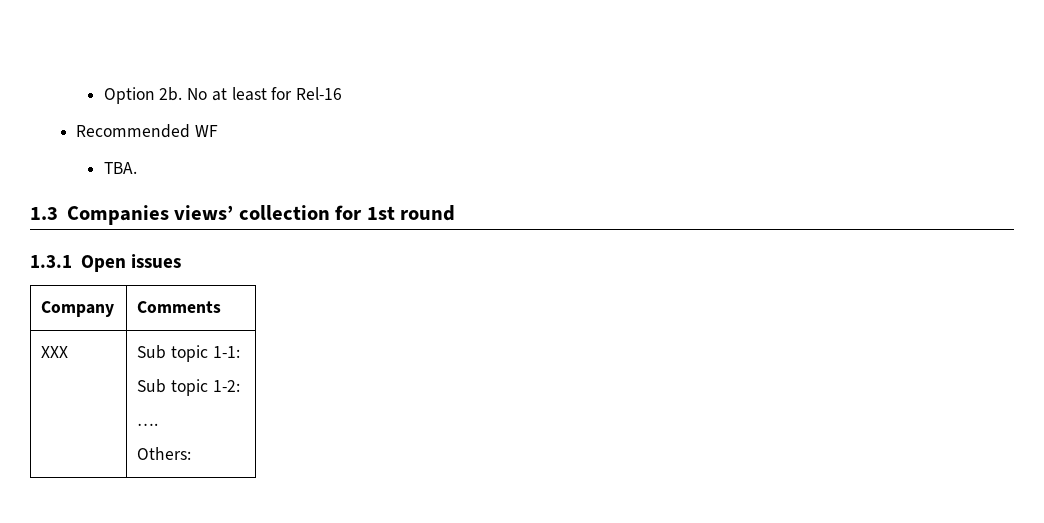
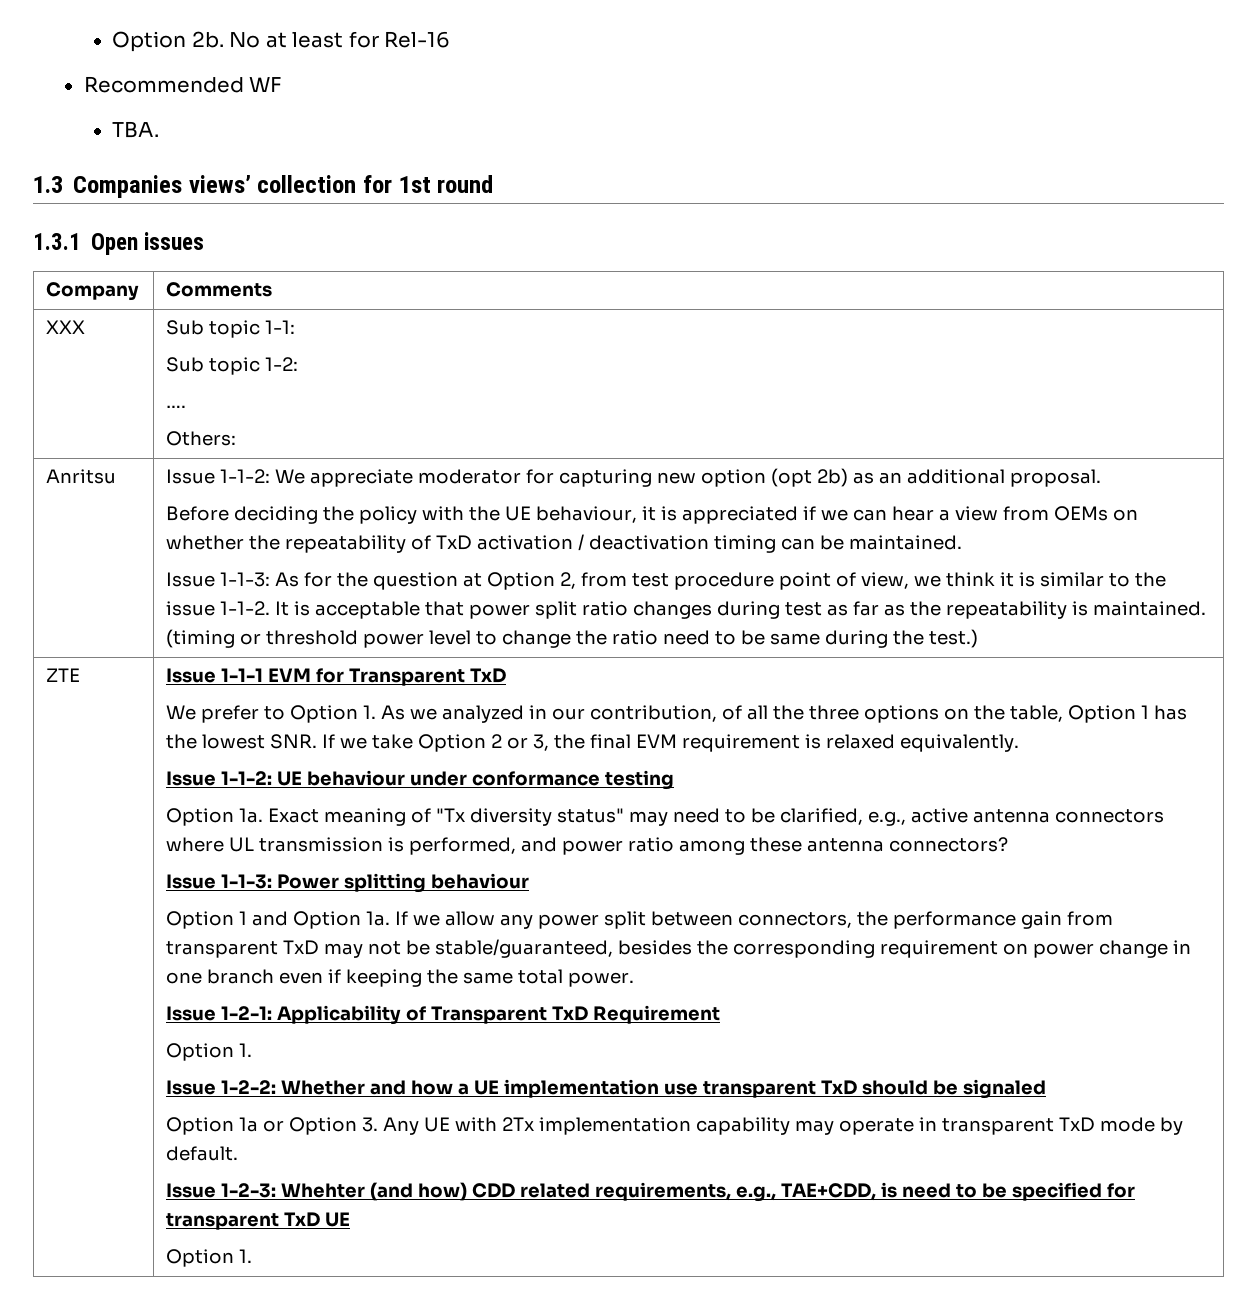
+ Anritsu | Issue 1-1-2: We appreciate moderator for capturing new option (opt 2b) as an additional proposal.
+ Before deciding the policy with the UE behaviour, it is appreciated if we can hear a view from OEMs on whether the repeatability of TxD activation / deactivation timing can be maintained.
+ Issue 1-1-3: As for the question at Option 2, from test procedure point of view, we think it is similar to the issue 1-1-2. It is acceptable that power split ratio changes during test as far as the repeatability is maintained. (timing or threshold power level to change the ratio need to be same during the test.)
+ ZTE | Issue 1-1-1 EVM for Transparent TxD
+ We prefer to Option 1. As we analyzed in our contribution, of all the three options on the table, Option 1 has the lowest SNR. If we take Option 2 or 3, the final EVM requirement is relaxed equivalently.
+ Issue 1-1-2: UE behaviour under conformance testing
+ Option 1a. Exact meaning of "Tx diversity status" may need to be clarified, e.g., active antenna connectors where UL transmission is performed, and power ratio among these antenna connectors?
+ Issue 1-1-3: Power splitting behaviour
+ Option 1 and Option 1a. If we allow any power split between connectors, the performance gain from transparent TxD may not be stable/guaranteed, besides the corresponding requirement on power change in one branch even if keeping the same total power.
+ Issue 1-2-1: Applicability of Transparent TxD Requirement
+ Option 1.
+ Issue 1-2-2: Whether and how a UE implementation use transparent TxD should be signaled
+ Option 1a or Option 3. Any UE with 2Tx implementation capability may operate in transparent TxD mode by default.
+ Issue 1-2-3: Whehter (and how) CDD related requirements, e.g., TAE+CDD, is need to be specified for transparent TxD UE
+ Option 1.

